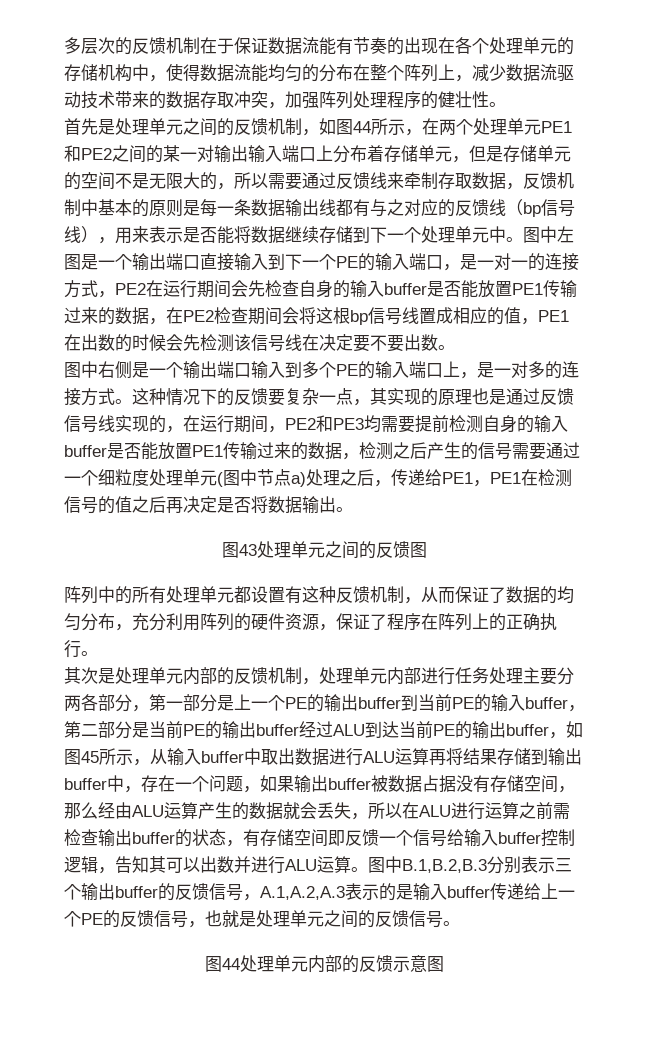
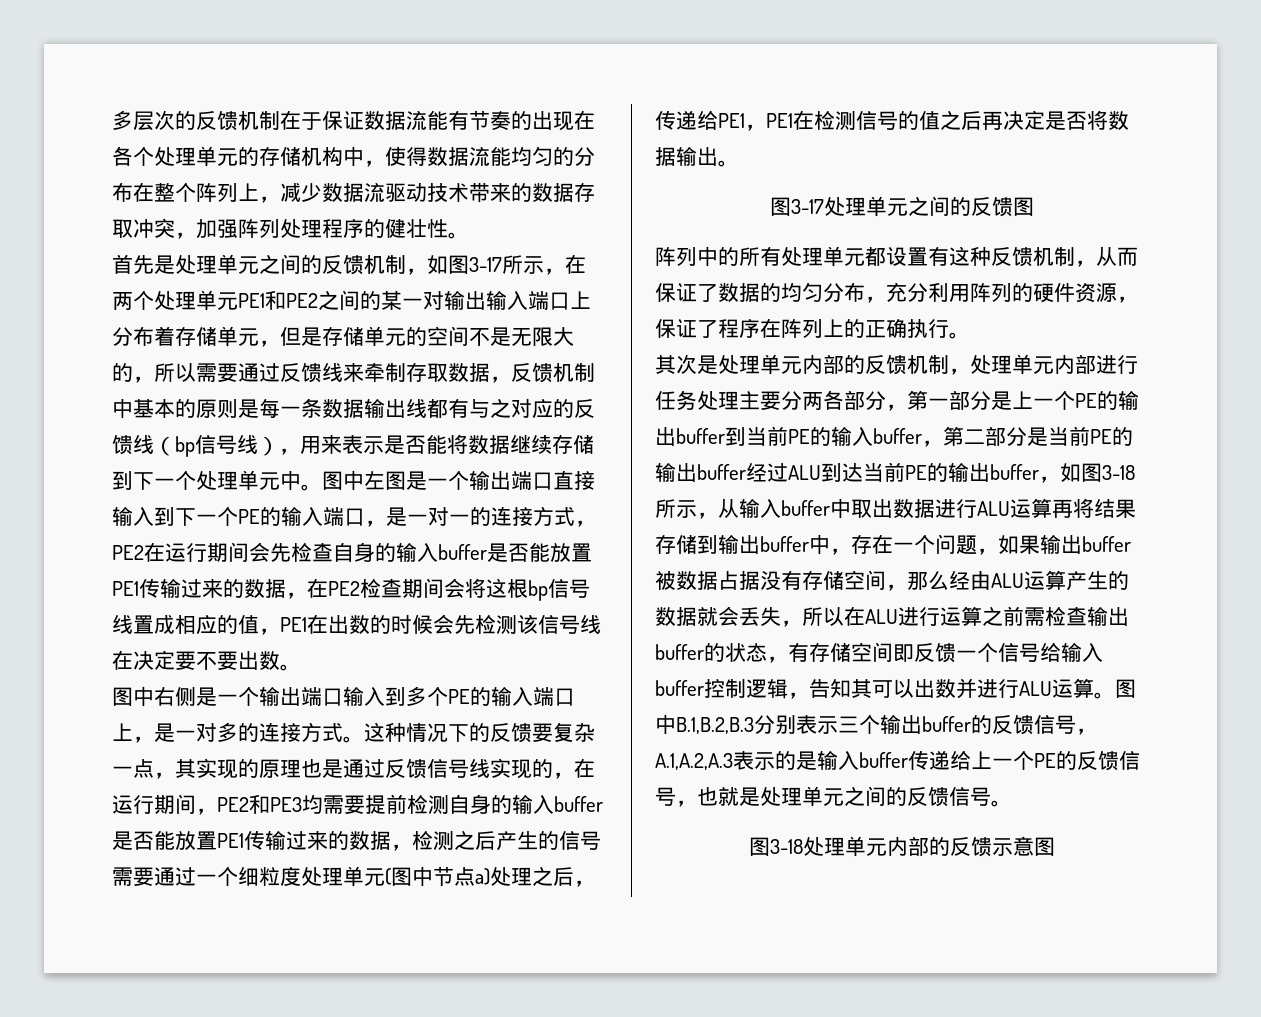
- 首先是处理单元之间的反馈机制，如图44所示，在两个处理单元PE1和PE2之间的某一对输出输入端口上分布着存储单元，但是存储单元的空间不是无限大的，所以需要通过反馈线来牵制存取数据，反馈机制中基本的原则是每一条数据输出线都有与之对应的反馈线（bp信号线），用来表示是否能将数据继续存储到下一个处理单元中。
+ 首先是处理单元之间的反馈机制，如图3-17所示，在两个处理单元PE1和PE2之间的某一对输出输入端口上分布着存储单元，但是存储单元的空间不是无限大的，所以需要通过反馈线来牵制存取数据，反馈机制中基本的原则是每一条数据输出线都有与之对应的反馈线（bp信号线），用来表示是否能将数据继续存储到下一个处理单元中。
- 图43处理单元之间的反馈图
+ 图3-17处理单元之间的反馈图
- 其次是处理单元内部的反馈机制，处理单元内部进行任务处理主要分两各部分，第一部分是上一个PE的输出buffer到当前PE的输入buffer，第二部分是当前PE的输出buffer经过ALU到达当前PE的输出buffer，如图45所示，从输入buffer中取出数据进行ALU运算再将结果存储到输出buffer中，存在一个问题，如果输出buffer被数据占据没有存储空间，那么经由ALU运算产生的数据就会丢失，所以在ALU进行运算之前需检查输出buffer的状态，有存储空间即反馈一个信号给输入buffer控制逻辑，告知其可以出数并进行ALU运算。
+ 其次是处理单元内部的反馈机制，处理单元内部进行任务处理主要分两各部分，第一部分是上一个PE的输出buffer到当前PE的输入buffer，第二部分是当前PE的输出buffer经过ALU到达当前PE的输出buffer，如图3-18所示，从输入buffer中取出数据进行ALU运算再将结果存储到输出buffer中，存在一个问题，如果输出buffer被数据占据没有存储空间，那么经由ALU运算产生的数据就会丢失，所以在ALU进行运算之前需检查输出buffer的状态，有存储空间即反馈一个信号给输入buffer控制逻辑，告知其可以出数并进行ALU运算。
- 图44处理单元内部的反馈示意图
+ 图3-18处理单元内部的反馈示意图

